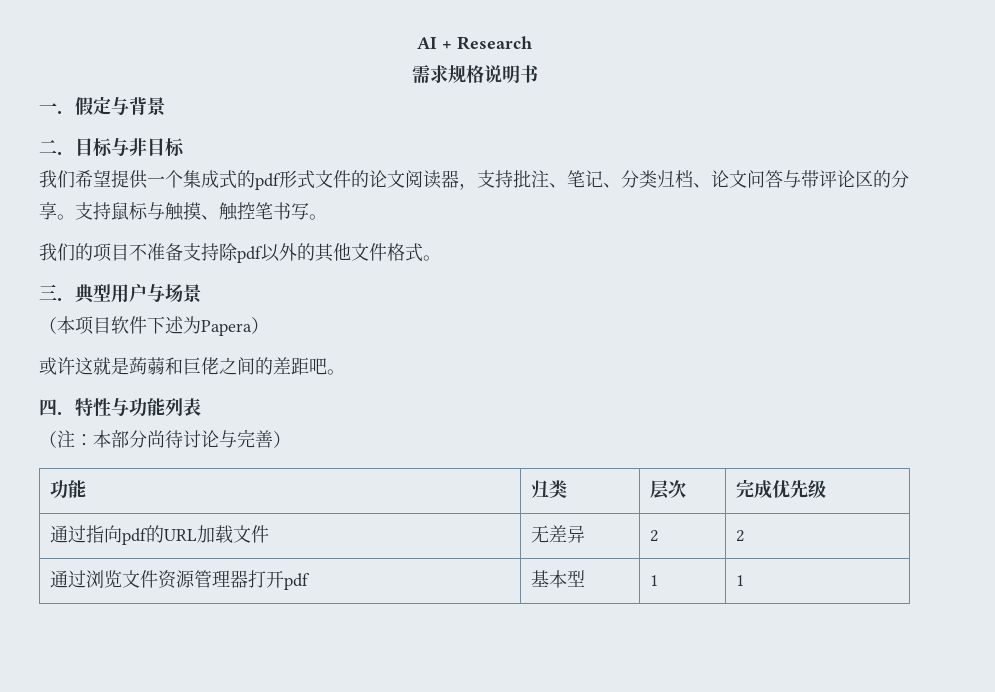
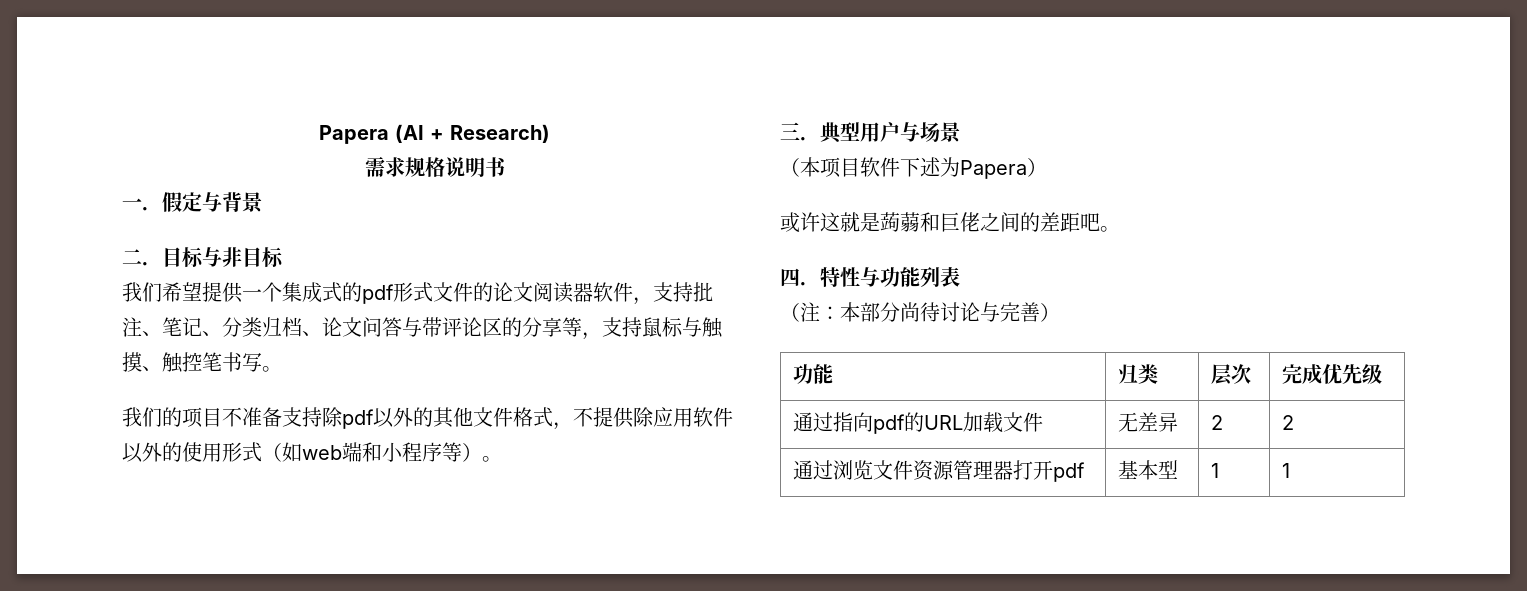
- AI + Research
+ Papera (AI + Research)
- 我们希望提供一个集成式的pdf形式文件的论文阅读器，支持批注、笔记、分类归档、论文问答与带评论区的分享。支持鼠标与触摸、触控笔书写。
+ 我们希望提供一个集成式的pdf形式文件的论文阅读器软件，支持批注、笔记、分类归档、论文问答与带评论区的分享等，支持鼠标与触摸、触控笔书写。
- 我们的项目不准备支持除pdf以外的其他文件格式。
+ 我们的项目不准备支持除pdf以外的其他文件格式，不提供除应用软件以外的使用形式（如web端和小程序等）。

